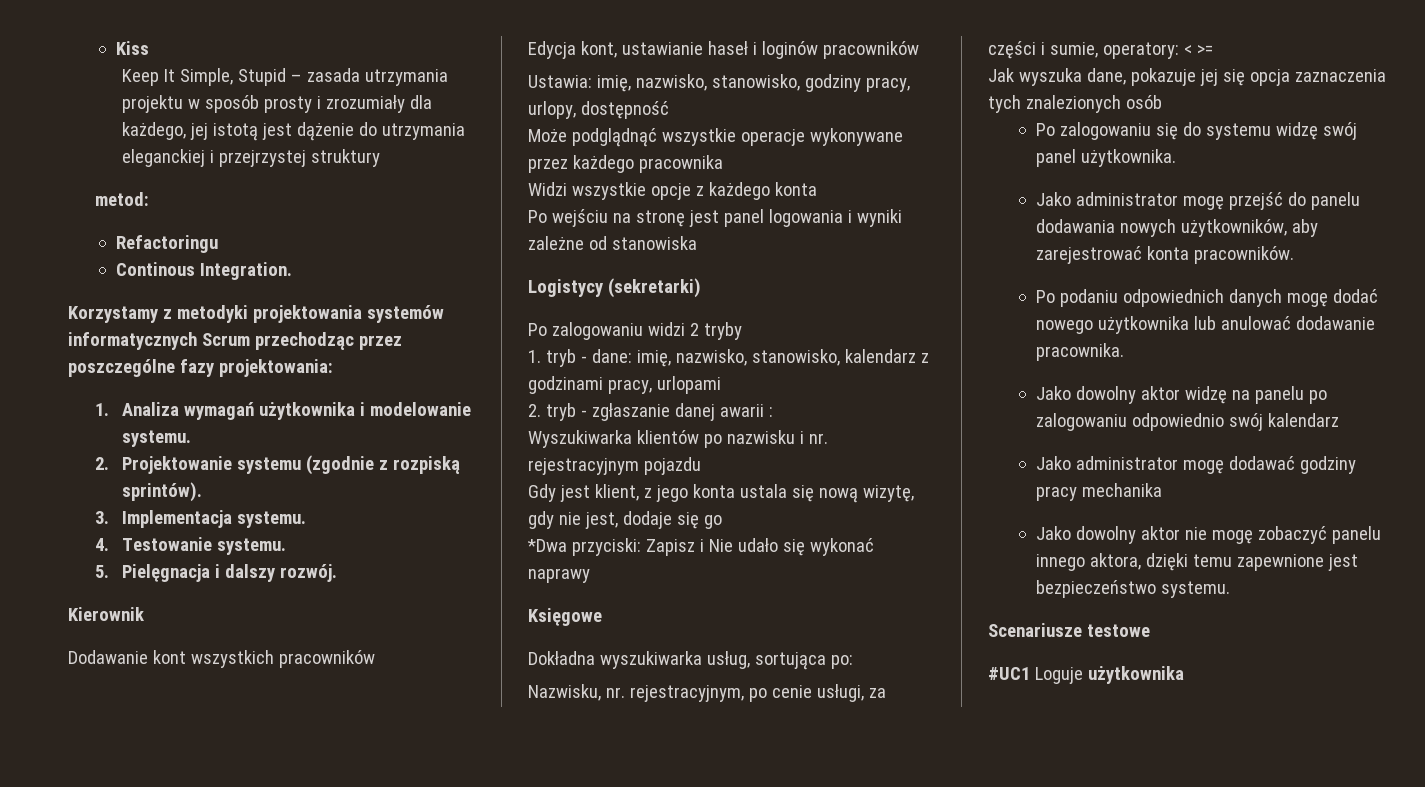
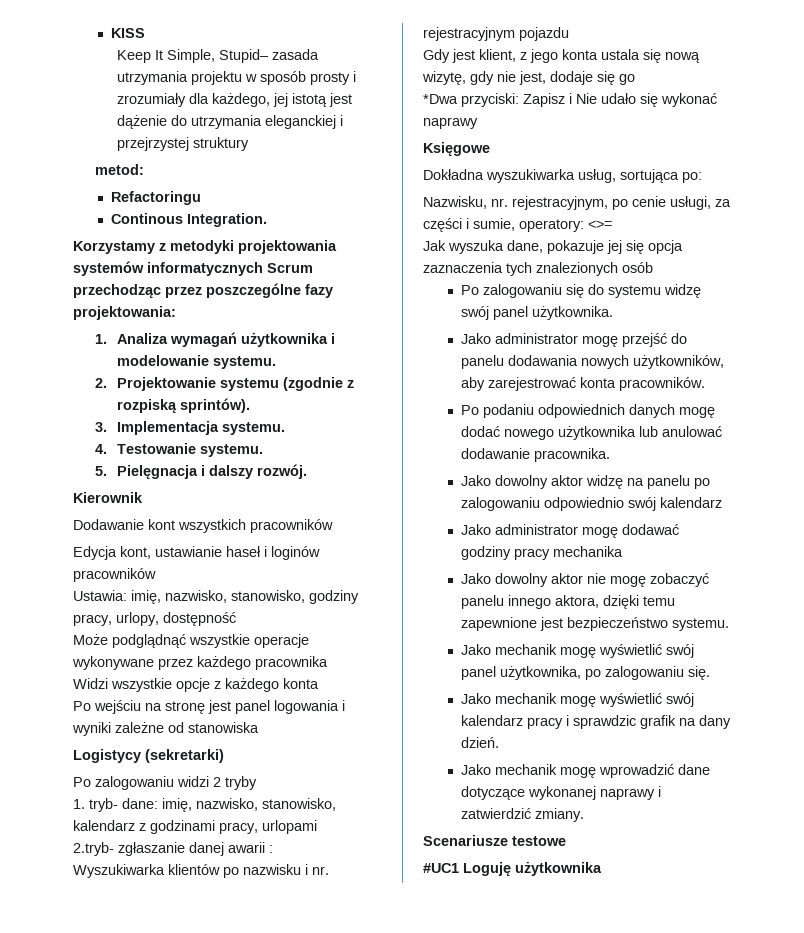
- Kiss
+ KISS
- Keep It Simple, Stupid – zasada utrzymania projektu w sposób prosty i zrozumiały dla każdego, jej istotą jest dążenie do utrzymania eleganckiej i przejrzystej struktury
+ Keep It Simple, Stupid– zasada utrzymania projektu w sposób prosty i zrozumiały dla każdego, jej istotą jest dążenie do utrzymania eleganckiej i przejrzystej struktury
- 1. tryb - dane: imię, nazwisko, stanowisko, kalendarz z godzinami pracy, urlopami
+ 1. tryb- dane: imię, nazwisko, stanowisko, kalendarz z godzinami pracy, urlopami
- 2. tryb - zgłaszanie danej awarii :
+ 2.tryb- zgłaszanie danej awarii :
- Nazwisku, nr. rejestracyjnym, po cenie usługi, za części i sumie, operatory: < >=
+ Nazwisku, nr. rejestracyjnym, po cenie usługi, za części i sumie, operatory: <>=
+ Jako mechanik mogę wyświetlić swój panel użytkownika, po zalogowaniu się.
+ Jako mechanik mogę wyświetlić swój kalendarz pracy i sprawdzic grafik na dany dzień.
+ Jako mechanik mogę wprowadzić dane dotyczące wykonanej naprawy i zatwierdzić zmiany.
- #UC1 Loguje użytkownika
+ #UC1 Loguję użytkownika

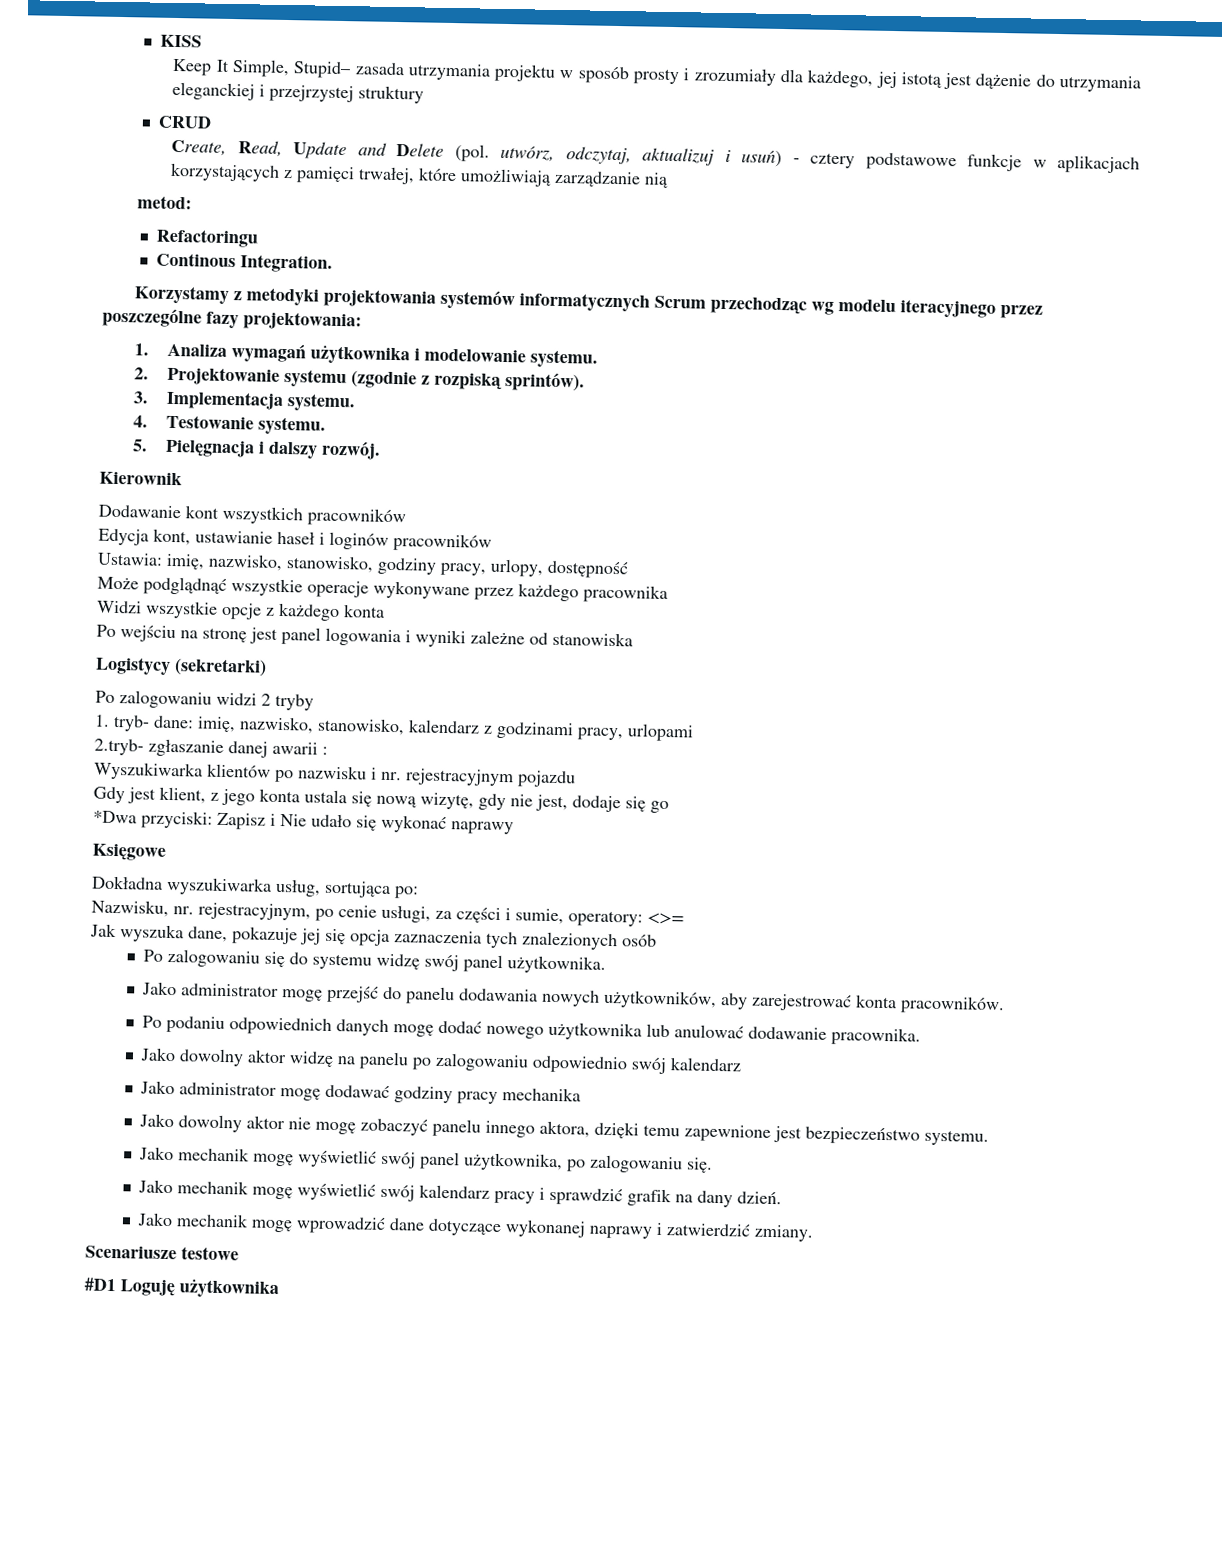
+ CRUD
+ Create, Read, Update and Delete (pol. utwórz, odczytaj, aktualizuj i usuń) - cztery podstawowe funkcje w aplikacjach korzystających z pamięci trwałej, które umożliwiają zarządzanie nią
- Korzystamy z metodyki projektowania systemów informatycznych Scrum przechodząc przez poszczególne fazy projektowania:
+ Korzystamy z metodyki projektowania systemów informatycznych Scrum przechodząc wg modelu iteracyjnego przez poszczególne fazy projektowania:
- Jako mechanik mogę wyświetlić swój kalendarz pracy i sprawdzic grafik na dany dzień.
+ Jako mechanik mogę wyświetlić swój kalendarz pracy i sprawdzić grafik na dany dzień.
- #UC1 Loguję użytkownika
+ #D1 Loguję użytkownika

